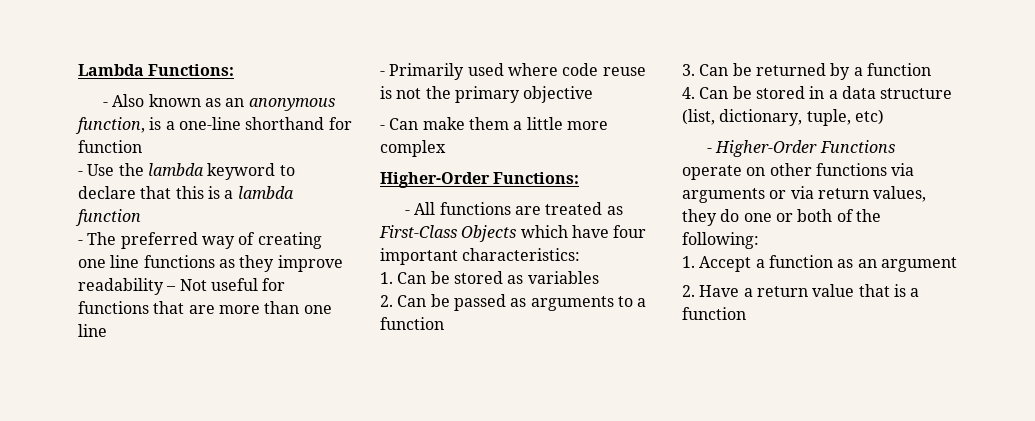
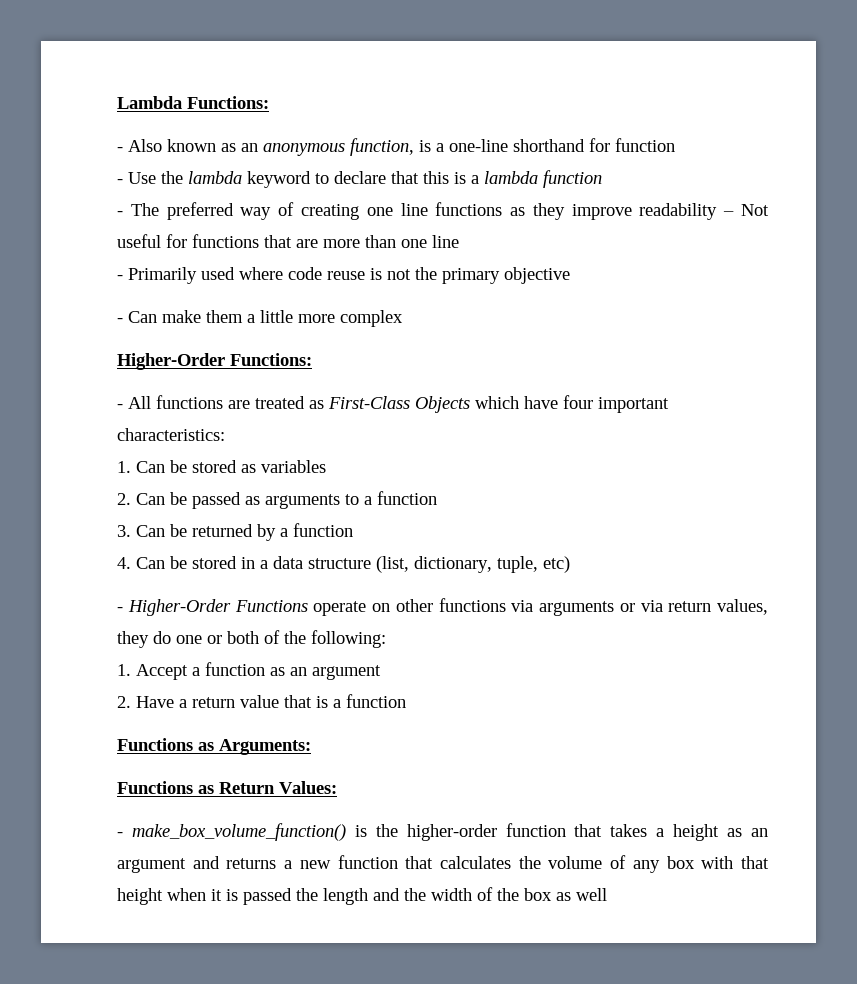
+ Functions as Arguments:
+ Functions as Return Values:
+ - make_box_volume_function() is the higher-order function that takes a height as an argument and returns a new function that calculates the volume of any box with that height when it is passed the length and the width of the box as well

